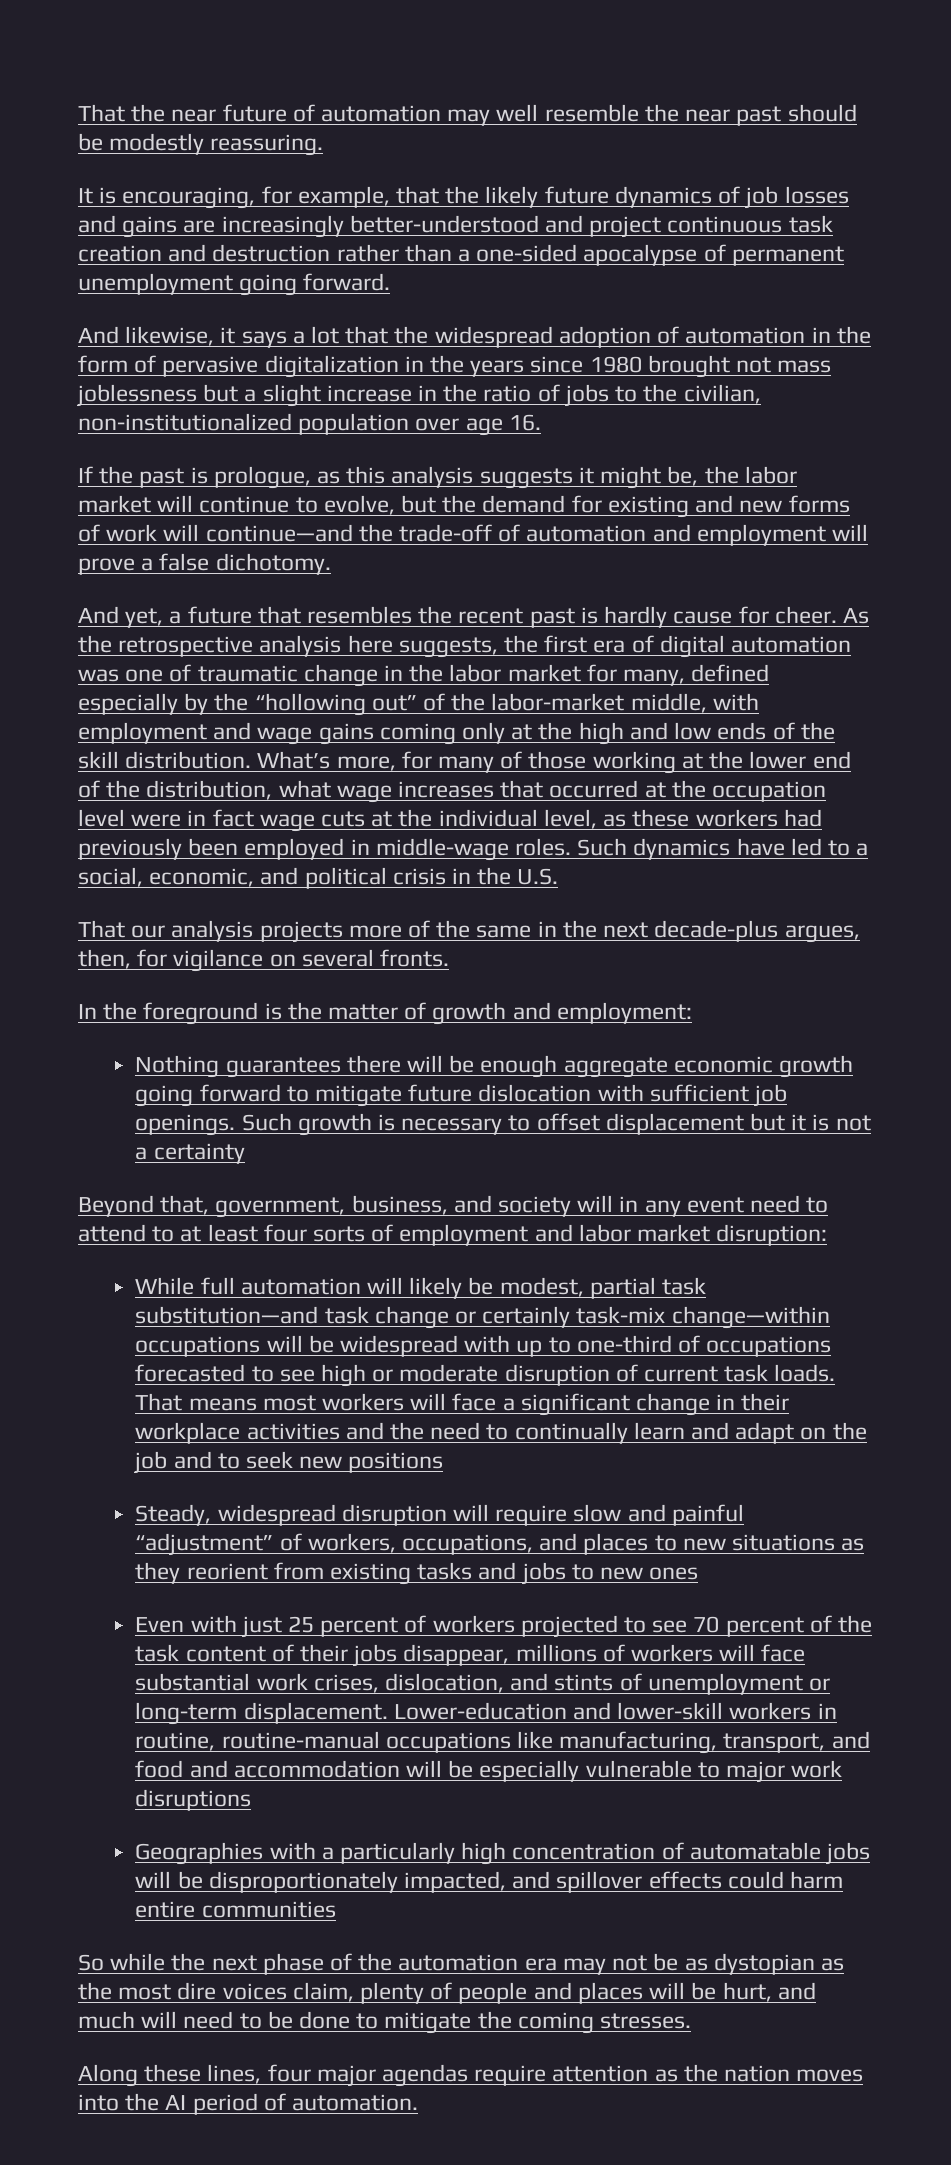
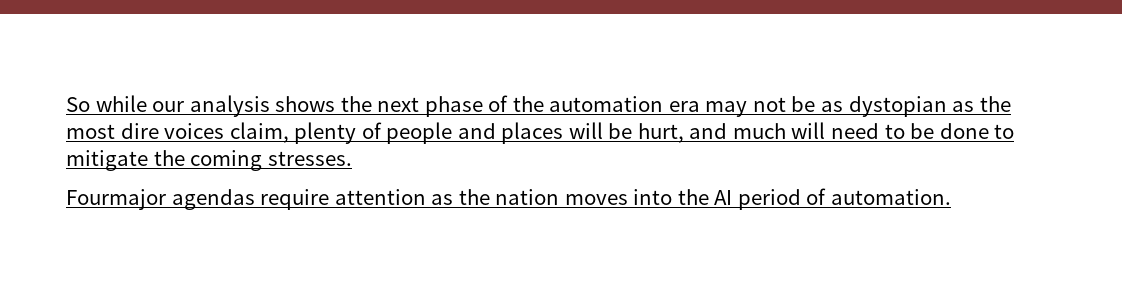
- That the near future of automation may well resemble the near past should be modestly reassuring.
- It is encouraging, for example, that the likely future dynamics of job losses and gains are increasingly better-understood and project continuous task creation and destruction rather than a one-sided apocalypse of permanent unemployment going forward.
- And likewise, it says a lot that the widespread adoption of automation in the form of pervasive digitalization in the years since 1980 brought not mass joblessness but a slight increase in the ratio of jobs to the civilian, non-institutionalized population over age 16.
- If the past is prologue, as this analysis suggests it might be, the labor market will continue to evolve, but the demand for existing and new forms of work will continue—and the trade-off of automation and employment will prove a false dichotomy.
- And yet, a future that resembles the recent past is hardly cause for cheer. As the retrospective analysis here suggests, the first era of digital automation was one of traumatic change in the labor market for many, defined especially by the “hollowing out” of the labor-market middle, with employment and wage gains coming only at the high and low ends of the skill distribution. What’s more, for many of those working at the lower end of the distribution, what wage increases that occurred at the occupation level were in fact wage cuts at the individual level, as these workers had previously been employed in middle-wage roles. Such dynamics have led to a social, economic, and political crisis in the U.S.
- That our analysis projects more of the same in the next decade-plus argues, then, for vigilance on several fronts.
- In the foreground is the matter of growth and employment:
- Nothing guarantees there will be enough aggregate economic growth going forward to mitigate future dislocation with sufficient job openings. Such growth is necessary to offset displacement but it is not a certainty
- Beyond that, government, business, and society will in any event need to attend to at least four sorts of employment and labor market disruption:
- While full automation will likely be modest, partial task substitution—and task change or certainly task-mix change—within occupations will be widespread with up to one-third of occupations forecasted to see high or moderate disruption of current task loads. That means most workers will face a significant change in their workplace activities and the need to continually learn and adapt on the job and to seek new positions
- Steady, widespread disruption will require slow and painful “adjustment” of workers, occupations, and places to new situations as they reorient from existing tasks and jobs to new ones
- Even with just 25 percent of workers projected to see 70 percent of the task content of their jobs disappear, millions of workers will face substantial work crises, dislocation, and stints of unemployment or long-term displacement. Lower-education and lower-skill workers in routine, routine-manual occupations like manufacturing, transport, and food and accommodation will be especially vulnerable to major work disruptions
- Geographies with a particularly high concentration of automatable jobs will be disproportionately impacted, and spillover effects could harm entire communities
- So while the next phase of the automation era may not be as dystopian as the most dire voices claim, plenty of people and places will be hurt, and much will need to be done to mitigate the coming stresses.
+ So while our analysis shows the next phase of the automation era may not be as dystopian as the most dire voices claim, plenty of people and places will be hurt, and much will need to be done to mitigate the coming stresses.
- Along these lines, four major agendas require attention as the nation moves into the AI period of automation.
+ Fourmajor agendas require attention as the nation moves into the AI period of automation.

